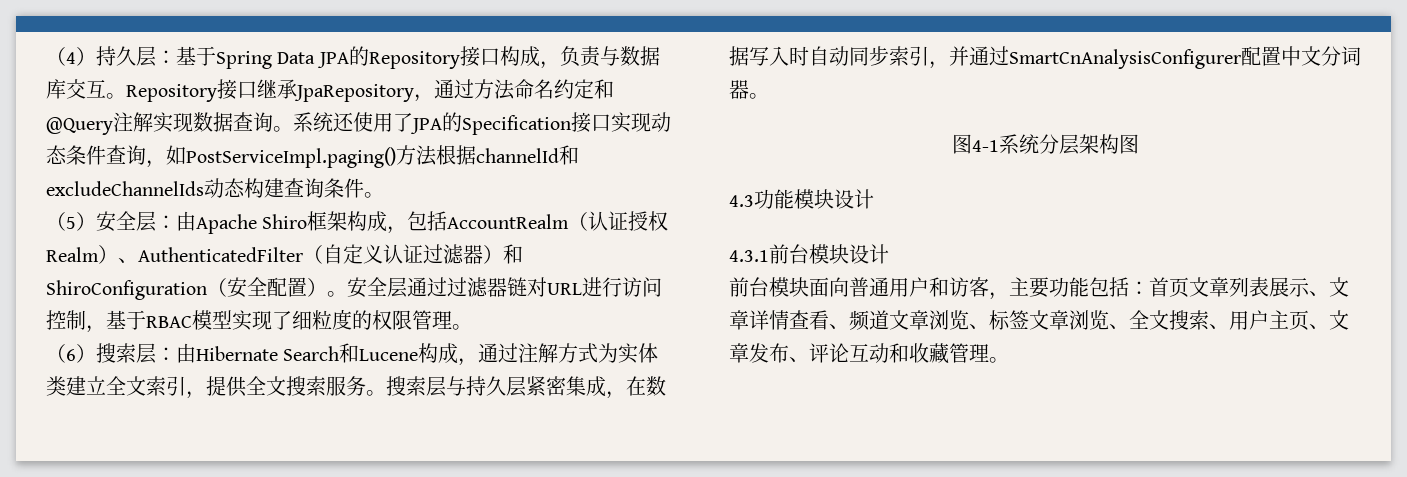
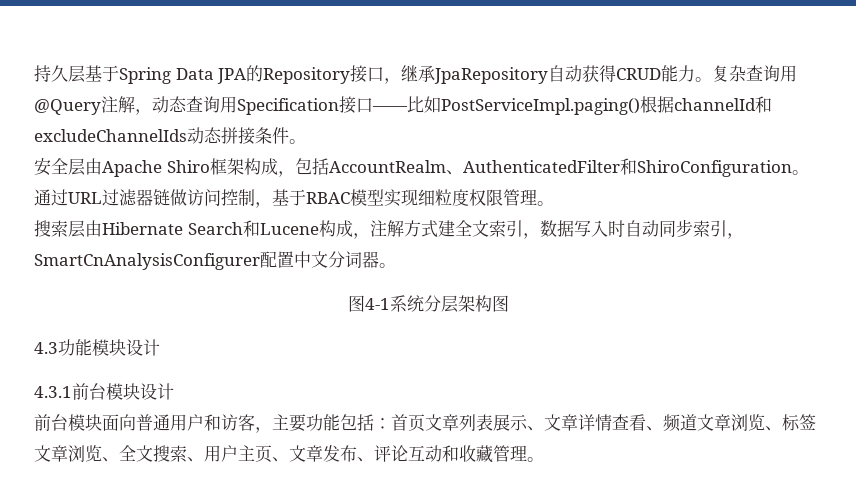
- （4）持久层：基于Spring Data JPA的Repository接口构成，负责与数据库交互。Repository接口继承JpaRepository，通过方法命名约定和@Query注解实现数据查询。系统还使用了JPA的Specification接口实现动态条件查询，如PostServiceImpl.paging()方法根据channelId和excludeChannelIds动态构建查询条件。
+ 持久层基于Spring Data JPA的Repository接口，继承JpaRepository自动获得CRUD能力。复杂查询用@Query注解，动态查询用Specification接口——比如PostServiceImpl.paging()根据channelId和excludeChannelIds动态拼接条件。
- （5）安全层：由Apache Shiro框架构成，包括AccountRealm（认证授权Realm）、AuthenticatedFilter（自定义认证过滤器）和ShiroConfiguration（安全配置）。安全层通过过滤器链对URL进行访问控制，基于RBAC模型实现了细粒度的权限管理。
+ 安全层由Apache Shiro框架构成，包括AccountRealm、AuthenticatedFilter和ShiroConfiguration。通过URL过滤器链做访问控制，基于RBAC模型实现细粒度权限管理。
- （6）搜索层：由Hibernate Search和Lucene构成，通过注解方式为实体类建立全文索引，提供全文搜索服务。搜索层与持久层紧密集成，在数据写入时自动同步索引，并通过SmartCnAnalysisConfigurer配置中文分词器。
+ 搜索层由Hibernate Search和Lucene构成，注解方式建全文索引，数据写入时自动同步索引，SmartCnAnalysisConfigurer配置中文分词器。

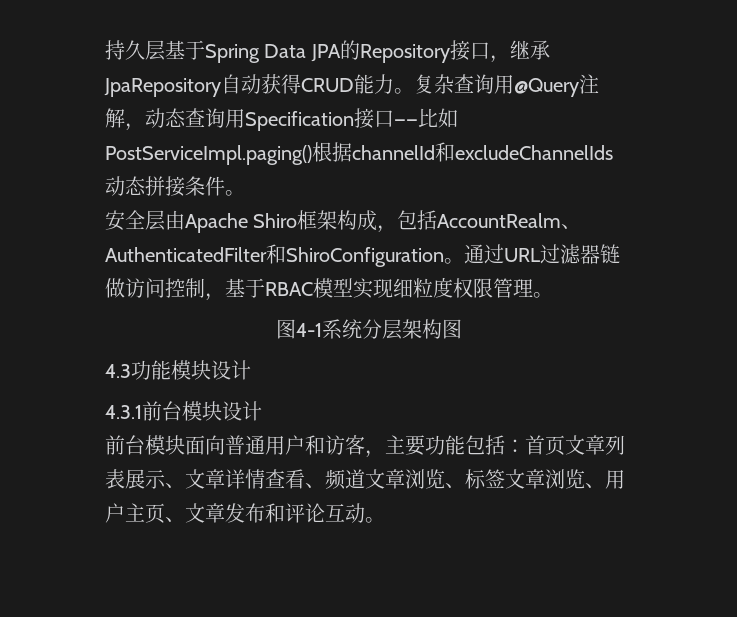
- 搜索层由Hibernate Search和Lucene构成，注解方式建全文索引，数据写入时自动同步索引，SmartCnAnalysisConfigurer配置中文分词器。
- 前台模块面向普通用户和访客，主要功能包括：首页文章列表展示、文章详情查看、频道文章浏览、标签文章浏览、全文搜索、用户主页、文章发布、评论互动和收藏管理。
+ 前台模块面向普通用户和访客，主要功能包括：首页文章列表展示、文章详情查看、频道文章浏览、标签文章浏览、用户主页、文章发布和评论互动。

